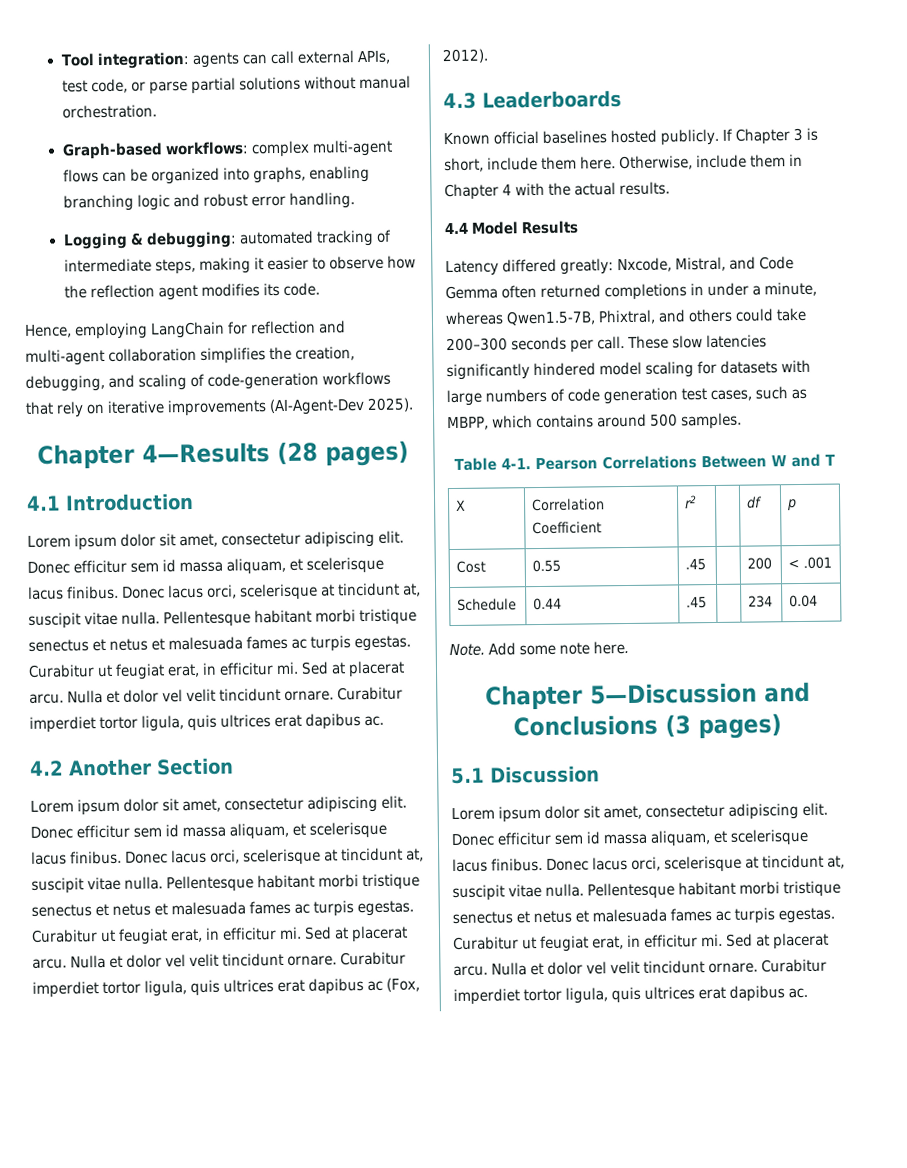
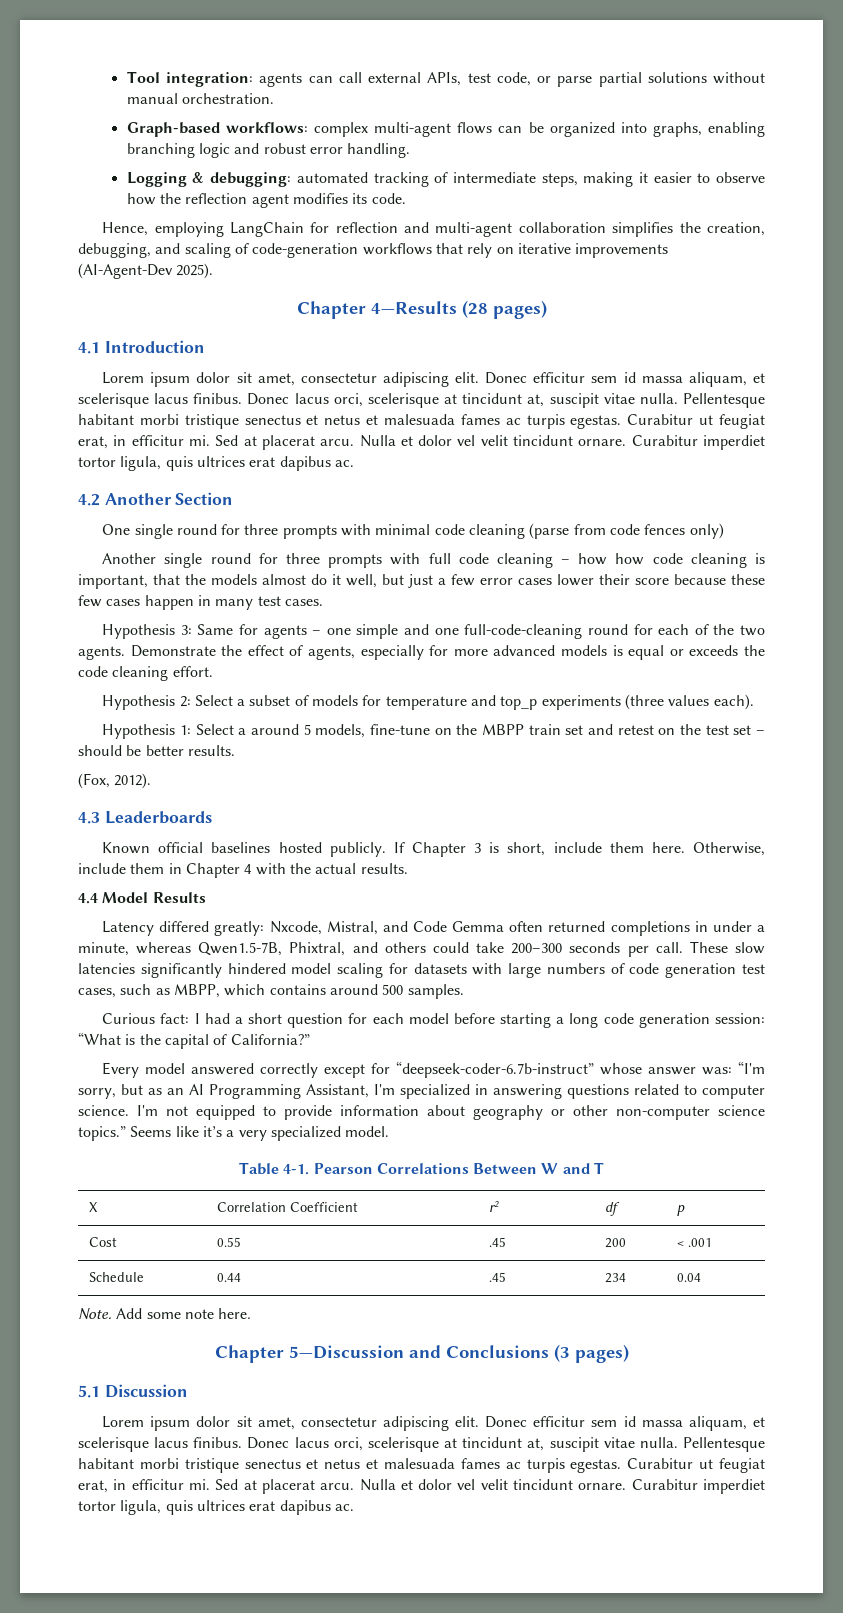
- Lorem ipsum dolor sit amet, consectetur adipiscing elit. Donec efficitur sem id massa aliquam, et scelerisque lacus finibus. Donec lacus orci, scelerisque at tincidunt at, suscipit vitae nulla. Pellentesque habitant morbi tristique senectus et netus et malesuada fames ac turpis egestas. Curabitur ut feugiat erat, in efficitur mi. Sed at placerat arcu. Nulla et dolor vel velit tincidunt ornare. Curabitur imperdiet tortor ligula, quis ultrices erat dapibus ac (Fox, 2012).
+ One single round for three prompts with minimal code cleaning (parse from code fences only)
+ Another single round for three prompts with full code cleaning – how how code cleaning is important, that the models almost do it well, but just a few error cases lower their score because these few cases happen in many test cases.
+ Hypothesis 3: Same for agents – one simple and one full-code-cleaning round for each of the two agents. Demonstrate the effect of agents, especially for more advanced models is equal or exceeds the code cleaning effort.
+ Hypothesis 2: Select a subset of models for temperature and top_p experiments (three values each).
+ Hypothesis 1: Select a around 5 models, fine-tune on the MBPP train set and retest on the test set – should be better results.
+ (Fox, 2012).
+ Curious fact: I had a short question for each model before starting a long code generation session: “What is the capital of California?”
+ Every model answered correctly except for “deepseek-coder-6.7b-instruct” whose answer was: “I'm sorry, but as an AI Programming Assistant, I'm specialized in answering questions related to computer science. I'm not equipped to provide information about geography or other non-computer science topics.” Seems like it’s a very specialized model.

